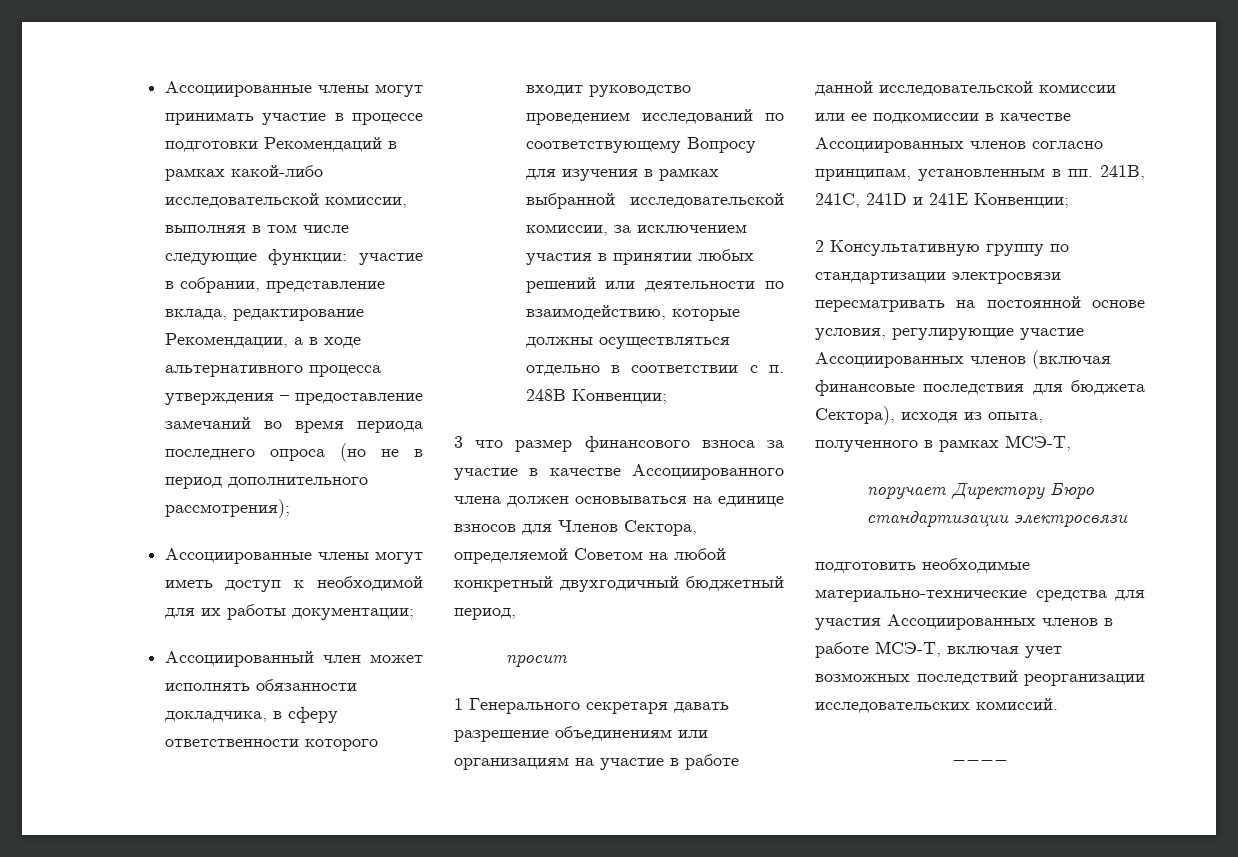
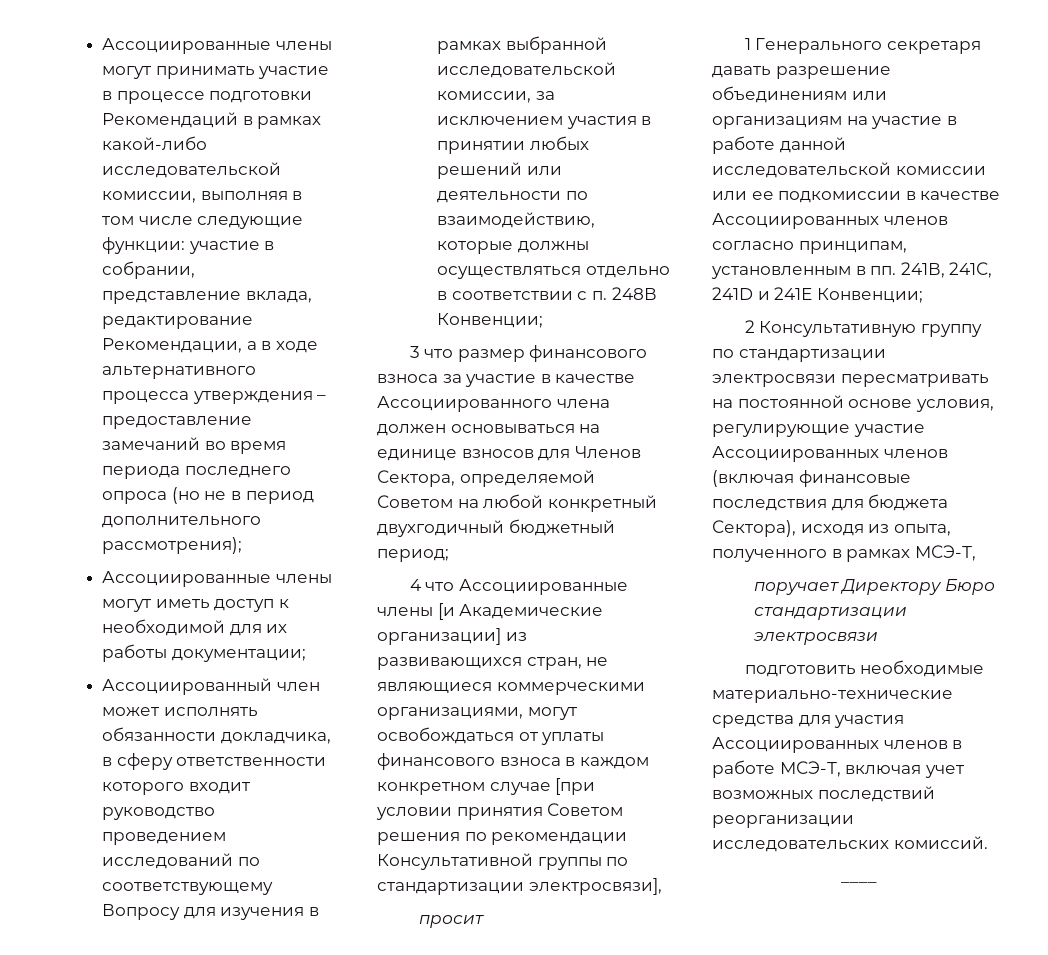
- 3 что размер финансового взноса за участие в качестве Ассоциированного члена должен основываться на единице взносов для Членов Сектора, определяемой Советом на любой конкретный двухгодичный бюджетный период,
+ 3 что размер финансового взноса за участие в качестве Ассоциированного члена должен основываться на единице взносов для Членов Сектора, определяемой Советом на любой конкретный двухгодичный бюджетный период;
+ 4 что Ассоциированные члены [и Академические организации] из развивающихся стран, не являющиеся коммерческими организациями, могут освобождаться от уплаты финансового взноса в каждом конкретном случае [при условии принятия Советом решения по рекомендации Консультативной группы по стандартизации электросвязи],

